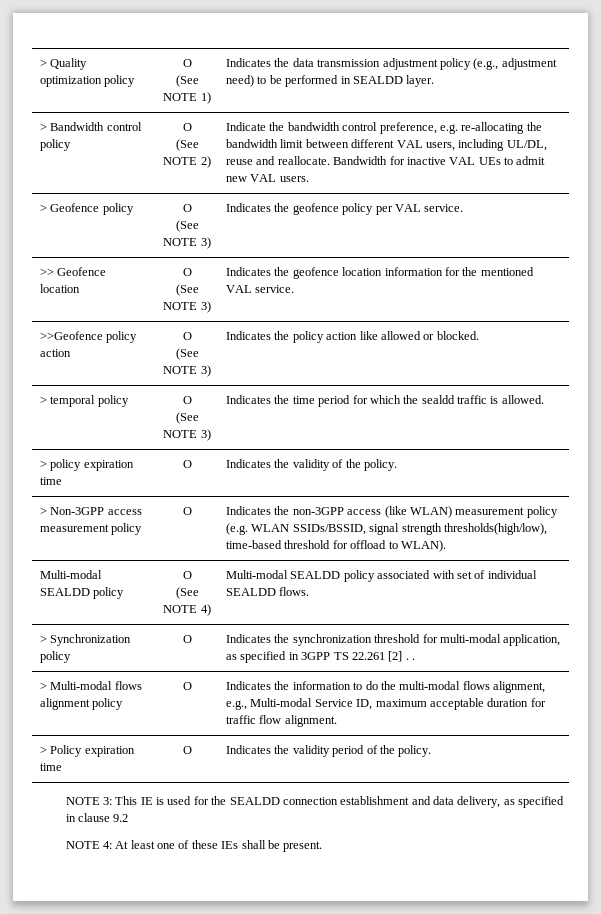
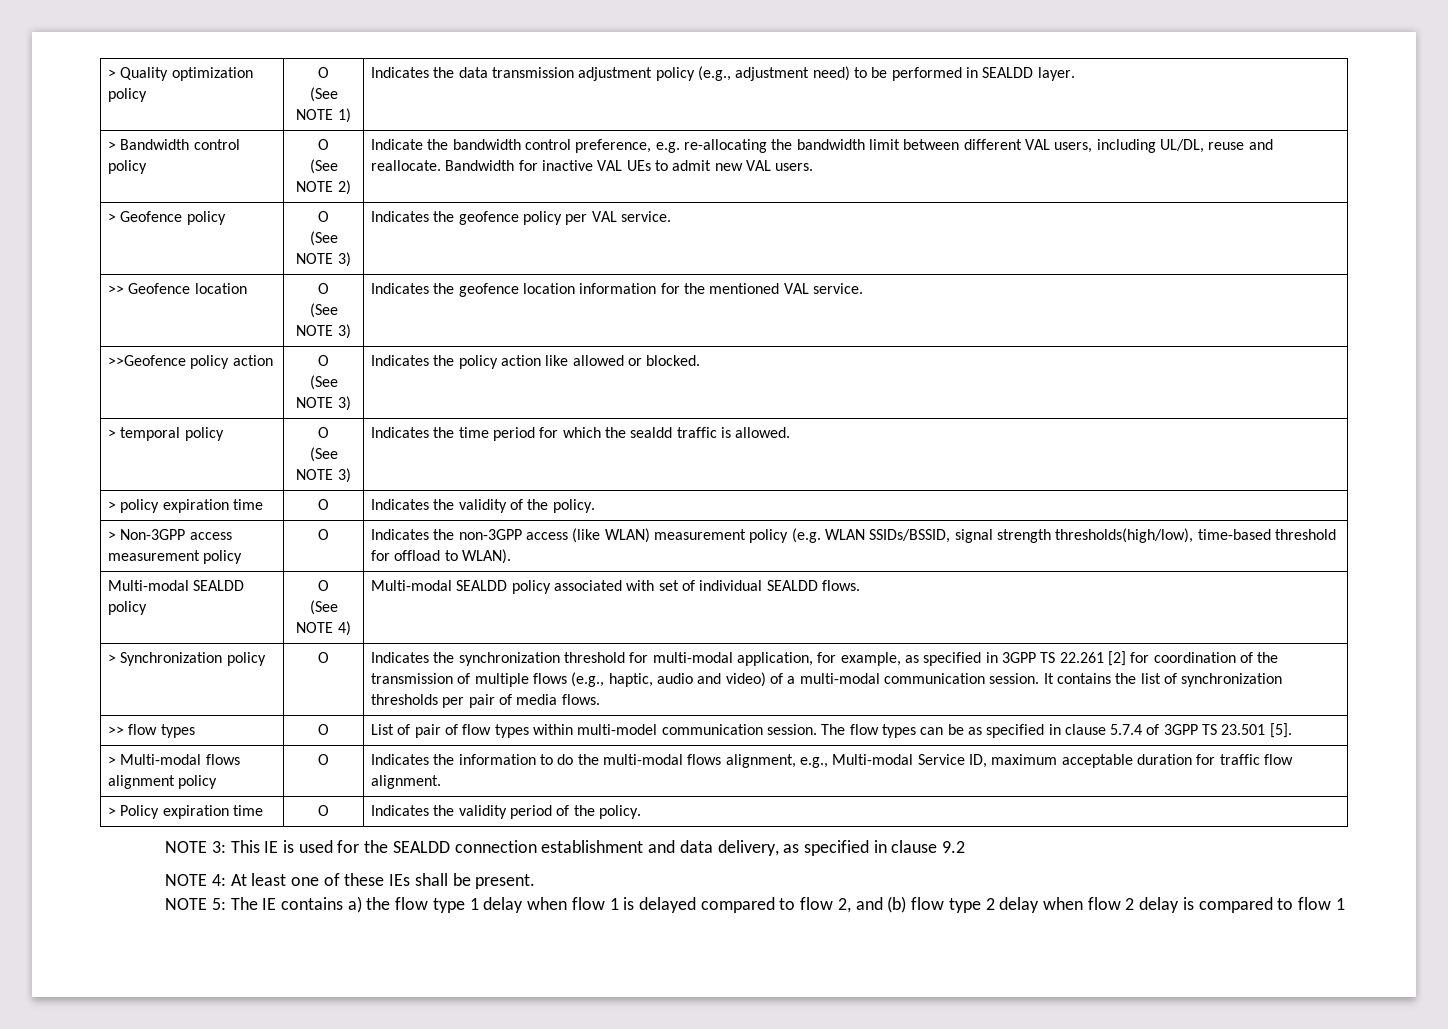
- Indicates the synchronization threshold for multi-modal application, as specified in 3GPP TS 22.261 [2] . .
+ Indicates the synchronization threshold for multi-modal application, for example, as specified in 3GPP TS 22.261 [2] for coordination of the transmission of multiple flows (e.g., haptic, audio and video) of a multi-modal communication session. It contains the list of synchronization thresholds per pair of media flows.
+ >> flow types | O | List of pair of flow types within multi-model communication session. The flow types can be as specified in clause 5.7.4 of 3GPP TS 23.501 [5].
+ NOTE 5: The IE contains a) the flow type 1 delay when flow 1 is delayed compared to flow 2, and (b) flow type 2 delay when flow 2 delay is compared to flow 1

